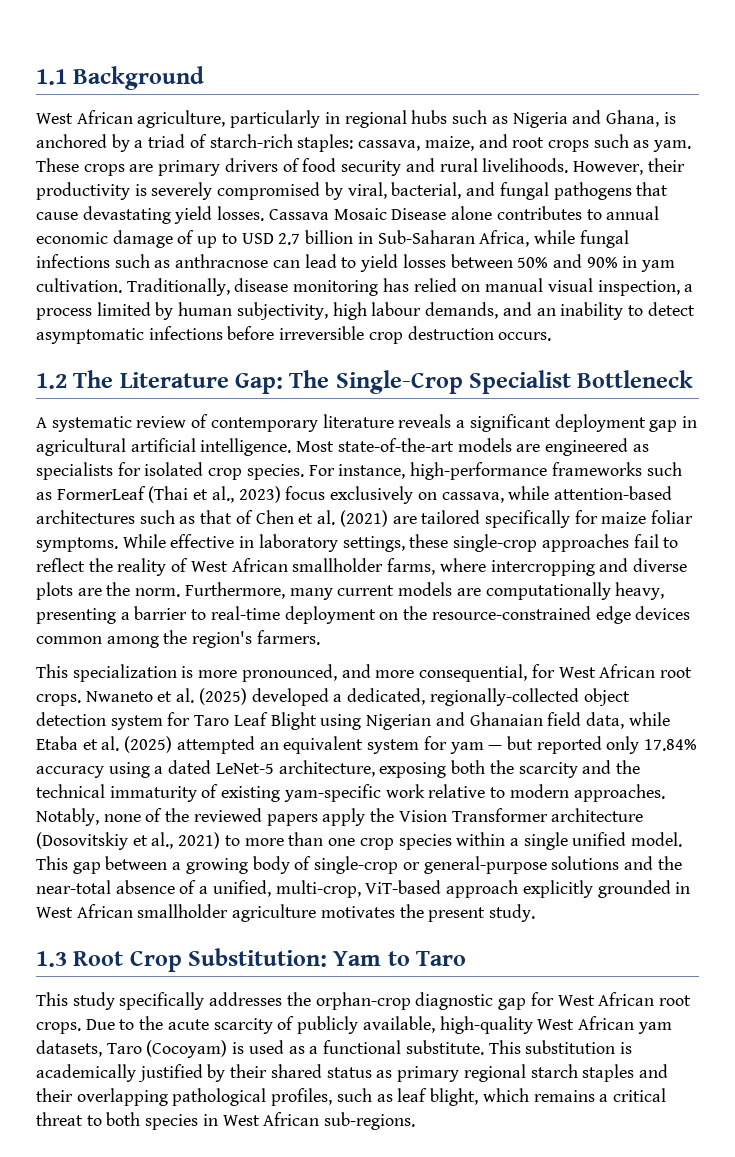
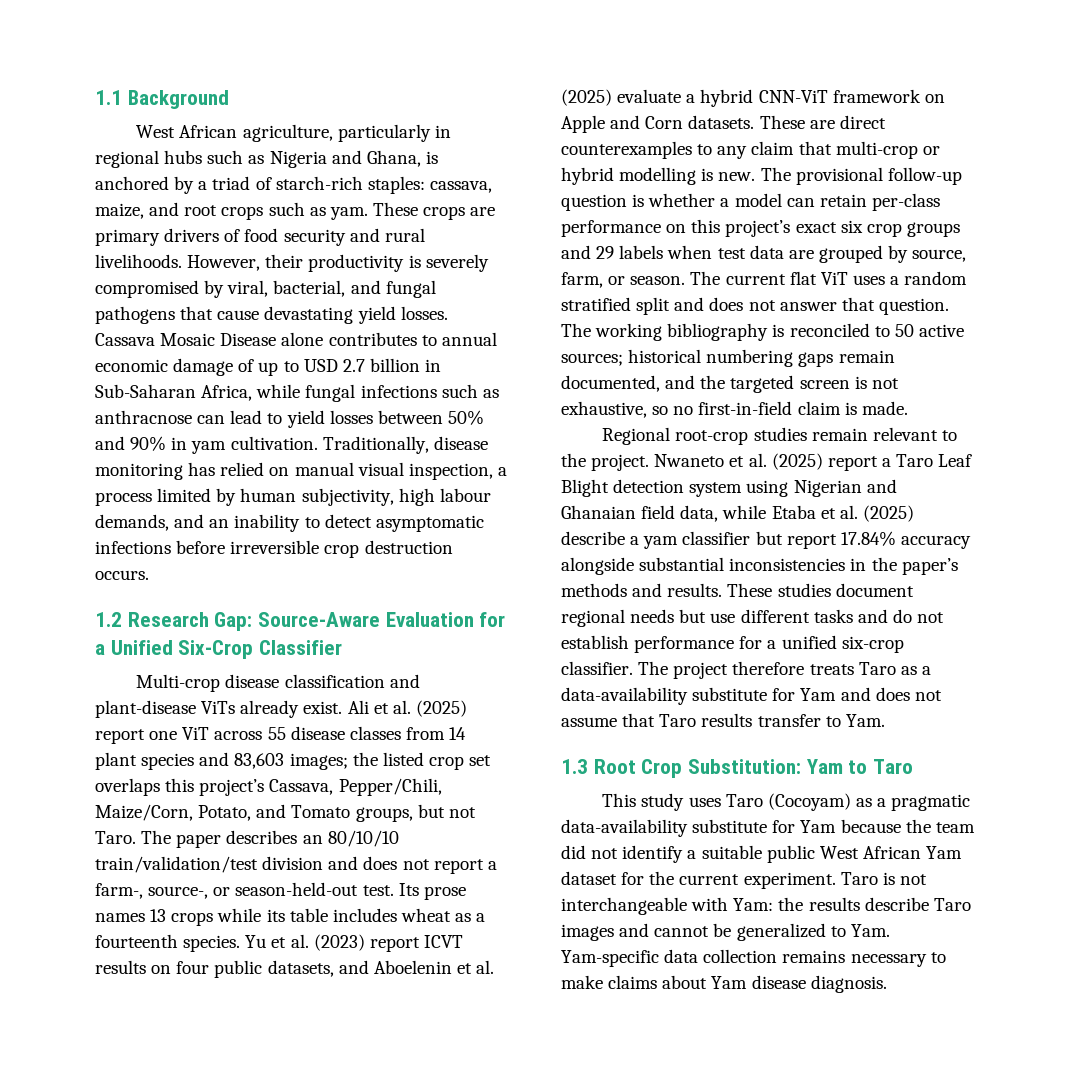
- 1.2 The Literature Gap: The Single-Crop Specialist Bottleneck
- A systematic review of contemporary literature reveals a significant deployment gap in agricultural artificial intelligence. Most state-of-the-art models are engineered as specialists for isolated crop species. For instance, high-performance frameworks such as FormerLeaf (Thai et al., 2023) focus exclusively on cassava, while attention-based architectures such as that of Chen et al. (2021) are tailored specifically for maize foliar symptoms. While effective in laboratory settings, these single-crop approaches fail to reflect the reality of West African smallholder farms, where intercropping and diverse plots are the norm. Furthermore, many current models are computationally heavy, presenting a barrier to real-time deployment on the resource-constrained edge devices common among the region's farmers.
- This specialization is more pronounced, and more consequential, for West African root crops. Nwaneto et al. (2025) developed a dedicated, regionally-collected object detection system for Taro Leaf Blight using Nigerian and Ghanaian field data, while Etaba et al. (2025) attempted an equivalent system for yam — but reported only 17.84% accuracy using a dated LeNet-5 architecture, exposing both the scarcity and the technical immaturity of existing yam-specific work relative to modern approaches. Notably, none of the reviewed papers apply the Vision Transformer architecture (Dosovitskiy et al., 2021) to more than one crop species within a single unified model. This gap between a growing body of single-crop or general-purpose solutions and the near-total absence of a unified, multi-crop, ViT-based approach explicitly grounded in West African smallholder agriculture motivates the present study.
+ 1.2 Research Gap: Source-Aware Evaluation for a Unified Six-Crop Classifier
+ Multi-crop disease classification and plant-disease ViTs already exist. Ali et al. (2025) report one ViT across 55 disease classes from 14 plant species and 83,603 images; the listed crop set overlaps this project’s Cassava, Pepper/Chili, Maize/Corn, Potato, and Tomato groups, but not Taro. The paper describes an 80/10/10 train/validation/test division and does not report a farm-, source-, or season-held-out test. Its prose names 13 crops while its table includes wheat as a fourteenth species. Yu et al. (2023) report ICVT results on four public datasets, and Aboelenin et al. (2025) evaluate a hybrid CNN-ViT framework on Apple and Corn datasets. These are direct counterexamples to any claim that multi-crop or hybrid modelling is new. The provisional follow-up question is whether a model can retain per-class performance on this project’s exact six crop groups and 29 labels when test data are grouped by source, farm, or season. The current flat ViT uses a random stratified split and does not answer that question. The working bibliography is reconciled to 50 active sources; historical numbering gaps remain documented, and the targeted screen is not exhaustive, so no first-in-field claim is made.
+ Regional root-crop studies remain relevant to the project. Nwaneto et al. (2025) report a Taro Leaf Blight detection system using Nigerian and Ghanaian field data, while Etaba et al. (2025) describe a yam classifier but report 17.84% accuracy alongside substantial inconsistencies in the paper’s methods and results. These studies document regional needs but use different tasks and do not establish performance for a unified six-crop classifier. The project therefore treats Taro as a data-availability substitute for Yam and does not assume that Taro results transfer to Yam.
- This study specifically addresses the orphan-crop diagnostic gap for West African root crops. Due to the acute scarcity of publicly available, high-quality West African yam datasets, Taro (Cocoyam) is used as a functional substitute. This substitution is academically justified by their shared status as primary regional starch staples and their overlapping pathological profiles, such as leaf blight, which remains a critical threat to both species in West African sub-regions.
+ This study uses Taro (Cocoyam) as a pragmatic data-availability substitute for Yam because the team did not identify a suitable public West African Yam dataset for the current experiment. Taro is not interchangeable with Yam: the results describe Taro images and cannot be generalized to Yam. Yam-specific data collection remains necessary to make claims about Yam disease diagnosis.

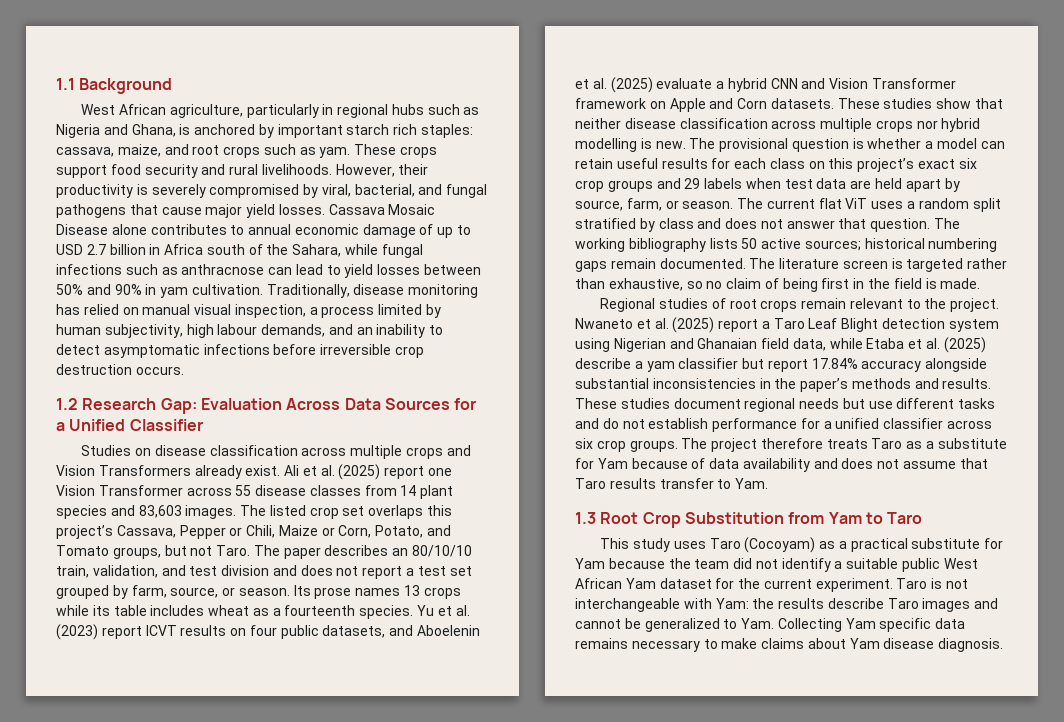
- West African agriculture, particularly in regional hubs such as Nigeria and Ghana, is anchored by a triad of starch-rich staples: cassava, maize, and root crops such as yam.
+ West African agriculture, particularly in regional hubs such as Nigeria and Ghana, is anchored by important starch rich staples: cassava, maize, and root crops such as yam.
- These crops are primary drivers of food security and rural livelihoods.
+ These crops support food security and rural livelihoods.
- However, their productivity is severely compromised by viral, bacterial, and fungal pathogens that cause devastating yield losses.
+ However, their productivity is severely compromised by viral, bacterial, and fungal pathogens that cause major yield losses.
- Cassava Mosaic Disease alone contributes to annual economic damage of up to USD 2.7 billion in Sub-Saharan Africa, while fungal infections such as anthracnose can lead to yield losses between 50% and 90% in yam cultivation.
+ Cassava Mosaic Disease alone contributes to annual economic damage of up to USD 2.7 billion in Africa south of the Sahara, while fungal infections such as anthracnose can lead to yield losses between 50% and 90% in yam cultivation.
- 1.2 Research Gap: Source-Aware Evaluation for a Unified Six-Crop Classifier
+ 1.2 Research Gap: Evaluation Across Data Sources for a Unified Classifier
- Multi-crop disease classification and plant-disease ViTs already exist.
+ Studies on disease classification across multiple crops and Vision Transformers already exist.
- Ali et al. (2025) report one ViT across 55 disease classes from 14 plant species and 83,603 images; the listed crop set overlaps this project’s Cassava, Pepper/Chili, Maize/Corn, Potato, and Tomato groups, but not Taro.
+ Ali et al. (2025) report one Vision Transformer across 55 disease classes from 14 plant species and 83,603 images. The listed crop set overlaps this project’s Cassava, Pepper or Chili, Maize or Corn, Potato, and Tomato groups, but not Taro.
- The paper describes an 80/10/10 train/validation/test division and does not report a farm-, source-, or season-held-out test.
+ The paper describes an 80/10/10 train, validation, and test division and does not report a test set grouped by farm, source, or season.
- Yu et al. (2023) report ICVT results on four public datasets, and Aboelenin et al. (2025) evaluate a hybrid CNN-ViT framework on Apple and Corn datasets.
+ Yu et al. (2023) report ICVT results on four public datasets, and Aboelenin et al. (2025) evaluate a hybrid CNN and Vision Transformer framework on Apple and Corn datasets.
- These are direct counterexamples to any claim that multi-crop or hybrid modelling is new.
+ These studies show that neither disease classification across multiple crops nor hybrid modelling is new.
- The provisional follow-up question is whether a model can retain per-class performance on this project’s exact six crop groups and 29 labels when test data are grouped by source, farm, or season.
+ The provisional question is whether a model can retain useful results for each class on this project’s exact six crop groups and 29 labels when test data are held apart by source, farm, or season.
- The current flat ViT uses a random stratified split and does not answer that question.
+ The current flat ViT uses a random split stratified by class and does not answer that question.
- The working bibliography is reconciled to 50 active sources; historical numbering gaps remain documented, and the targeted screen is not exhaustive, so no first-in-field claim is made.
+ The working bibliography lists 50 active sources; historical numbering gaps remain documented. The literature screen is targeted rather than exhaustive, so no claim of being first in the field is made.
- Regional root-crop studies remain relevant to the project.
+ Regional studies of root crops remain relevant to the project.
- These studies document regional needs but use different tasks and do not establish performance for a unified six-crop classifier.
+ These studies document regional needs but use different tasks and do not establish performance for a unified classifier across six crop groups.
- The project therefore treats Taro as a data-availability substitute for Yam and does not assume that Taro results transfer to Yam.
+ The project therefore treats Taro as a substitute for Yam because of data availability and does not assume that Taro results transfer to Yam.
- 1.3 Root Crop Substitution: Yam to Taro
+ 1.3 Root Crop Substitution from Yam to Taro
- This study uses Taro (Cocoyam) as a pragmatic data-availability substitute for Yam because the team did not identify a suitable public West African Yam dataset for the current experiment.
+ This study uses Taro (Cocoyam) as a practical substitute for Yam because the team did not identify a suitable public West African Yam dataset for the current experiment.
- Taro is not interchangeable with Yam: the results describe Taro images and cannot be generalized to Yam. Yam-specific data collection remains necessary to make claims about Yam disease diagnosis.
+ Taro is not interchangeable with Yam: the results describe Taro images and cannot be generalized to Yam. Collecting Yam specific data remains necessary to make claims about Yam disease diagnosis.

